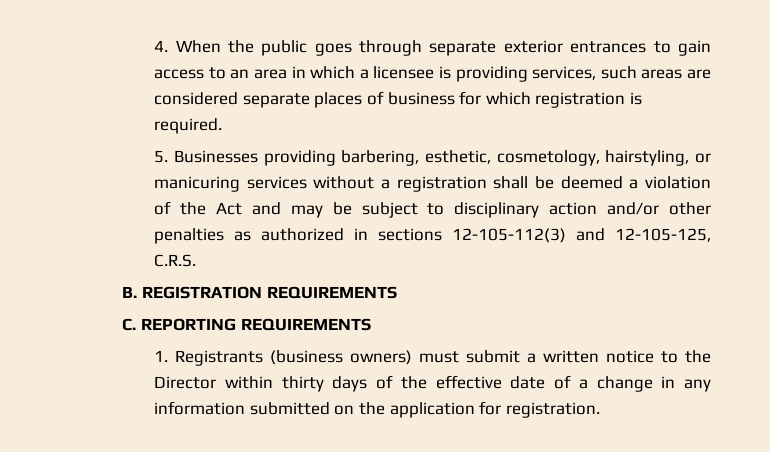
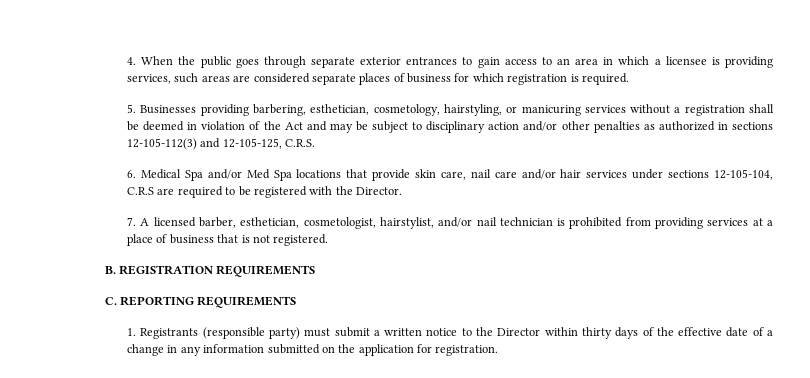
- 5. Businesses providing barbering, esthetic, cosmetology, hairstyling, or manicuring services without a registration shall be deemed a violation of the Act and may be subject to disciplinary action and/or other penalties as authorized in sections 12-105-112(3) and 12-105-125, C.R.S.
+ 5. Businesses providing barbering, esthetician, cosmetology, hairstyling, or manicuring services without a registration shall be deemed in violation of the Act and may be subject to disciplinary action and/or other penalties as authorized in sections 12-105-112(3) and 12-105-125, C.R.S.
+ 6. Medical Spa and/or Med Spa locations that provide skin care, nail care and/or hair services under sections 12-105-104, C.R.S are required to be registered with the Director.
+ 7. A licensed barber, esthetician, cosmetologist, hairstylist, and/or nail technician is prohibited from providing services at a place of business that is not registered.
- 1. Registrants (business owners) must submit a written notice to the Director within thirty days of the effective date of a change in any information submitted on the application for registration.
+ 1. Registrants (responsible party) must submit a written notice to the Director within thirty days of the effective date of a change in any information submitted on the application for registration.

